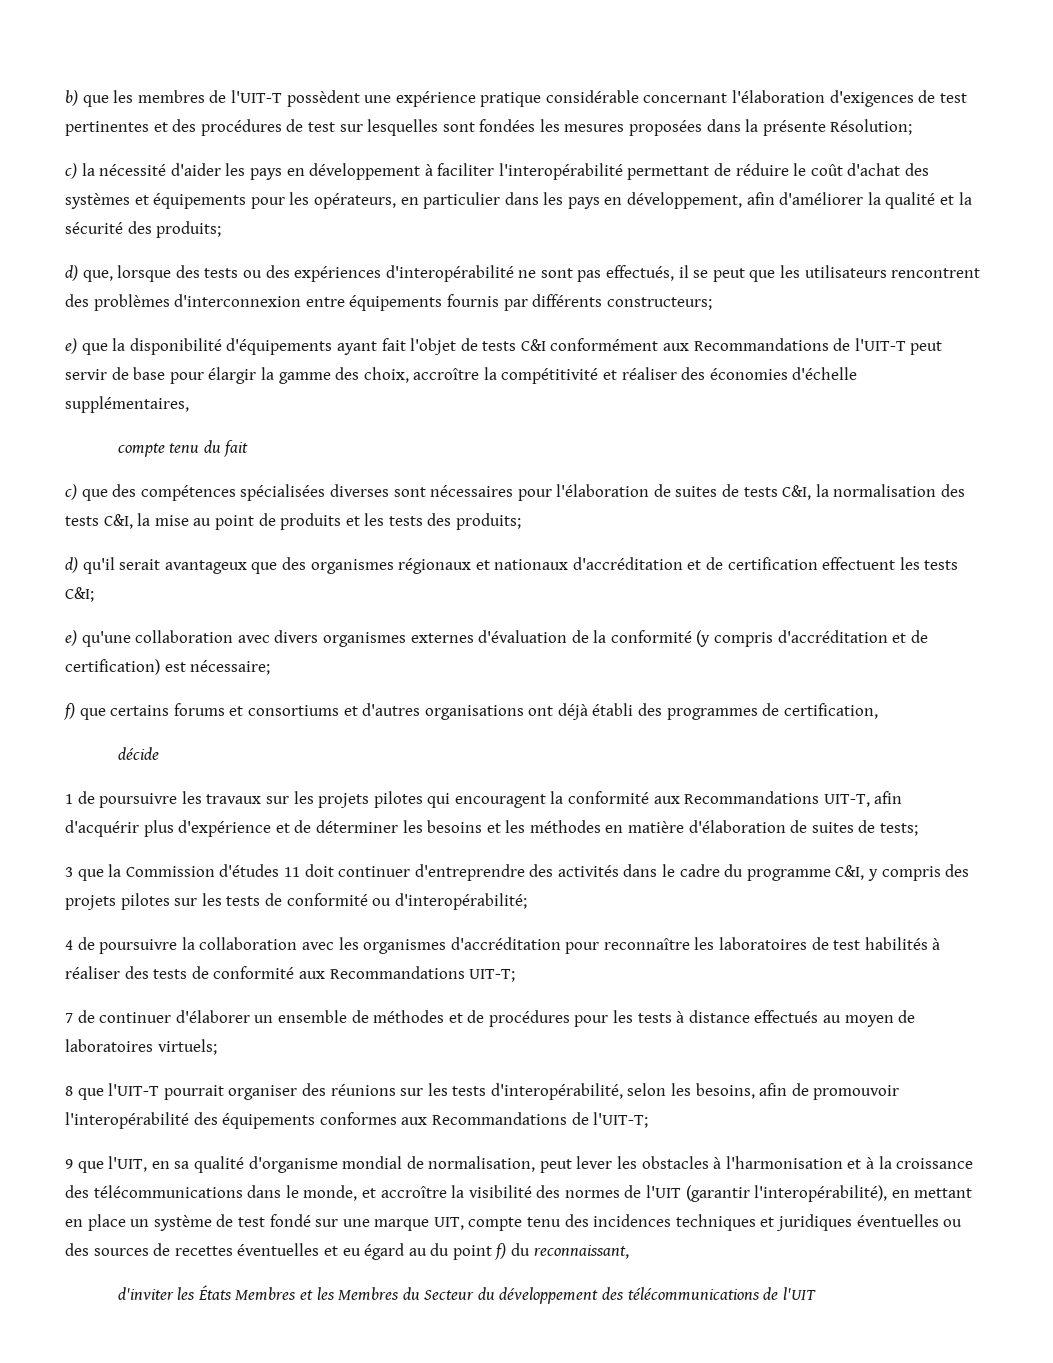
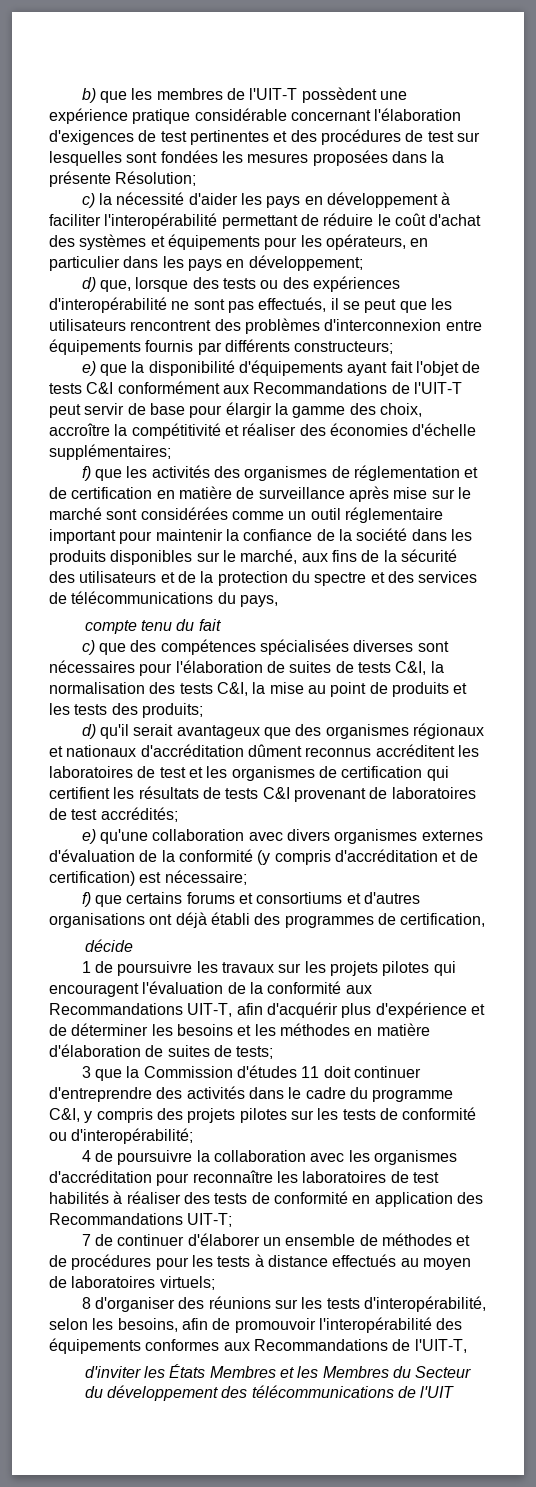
- c) la nécessité d'aider les pays en développement à faciliter l'interopérabilité permettant de réduire le coût d'achat des systèmes et équipements pour les opérateurs, en particulier dans les pays en développement, afin d'améliorer la qualité et la sécurité des produits;
+ c) la nécessité d'aider les pays en développement à faciliter l'interopérabilité permettant de réduire le coût d'achat des systèmes et équipements pour les opérateurs, en particulier dans les pays en développement;
- e) que la disponibilité d'équipements ayant fait l'objet de tests C&I conformément aux Recommandations de l'UIT-T peut servir de base pour élargir la gamme des choix, accroître la compétitivité et réaliser des économies d'échelle supplémentaires,
+ e) que la disponibilité d'équipements ayant fait l'objet de tests C&I conformément aux Recommandations de l'UIT-T peut servir de base pour élargir la gamme des choix, accroître la compétitivité et réaliser des économies d'échelle supplémentaires;
+ f) que les activités des organismes de réglementation et de certification en matière de surveillance après mise sur le marché sont considérées comme un outil réglementaire important pour maintenir la confiance de la société dans les produits disponibles sur le marché, aux fins de la sécurité des utilisateurs et de la protection du spectre et des services de télécommunications du pays,
- d) qu'il serait avantageux que des organismes régionaux et nationaux d'accréditation et de certification effectuent les tests C&I;
+ d) qu'il serait avantageux que des organismes régionaux et nationaux d'accréditation dûment reconnus accréditent les laboratoires de test et les organismes de certification qui certifient les résultats de tests C&I provenant de laboratoires de test accrédités;
- 1 de poursuivre les travaux sur les projets pilotes qui encouragent la conformité aux Recommandations UIT-T, afin d'acquérir plus d'expérience et de déterminer les besoins et les méthodes en matière d'élaboration de suites de tests;
+ 1 de poursuivre les travaux sur les projets pilotes qui encouragent l'évaluation de la conformité aux Recommandations UIT-T, afin d'acquérir plus d'expérience et de déterminer les besoins et les méthodes en matière d'élaboration de suites de tests;
- 4 de poursuivre la collaboration avec les organismes d'accréditation pour reconnaître les laboratoires de test habilités à réaliser des tests de conformité aux Recommandations UIT-T;
+ 4 de poursuivre la collaboration avec les organismes d'accréditation pour reconnaître les laboratoires de test habilités à réaliser des tests de conformité en application des Recommandations UIT-T;
- 8 que l'UIT-T pourrait organiser des réunions sur les tests d'interopérabilité, selon les besoins, afin de promouvoir l'interopérabilité des équipements conformes aux Recommandations de l'UIT-T;
- 9 que l'UIT, en sa qualité d'organisme mondial de normalisation, peut lever les obstacles à l'harmonisation et à la croissance des télécommunications dans le monde, et accroître la visibilité des normes de l'UIT (garantir l'interopérabilité), en mettant en place un système de test fondé sur une marque UIT, compte tenu des incidences techniques et juridiques éventuelles ou des sources de recettes éventuelles et eu égard au du point f) du reconnaissant,
+ 8 d'organiser des réunions sur les tests d'interopérabilité, selon les besoins, afin de promouvoir l'interopérabilité des équipements conformes aux Recommandations de l'UIT-T,

